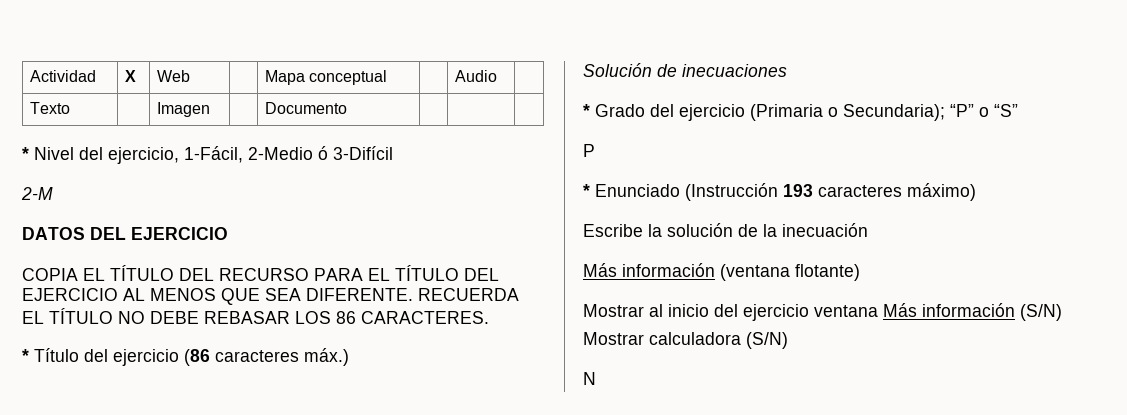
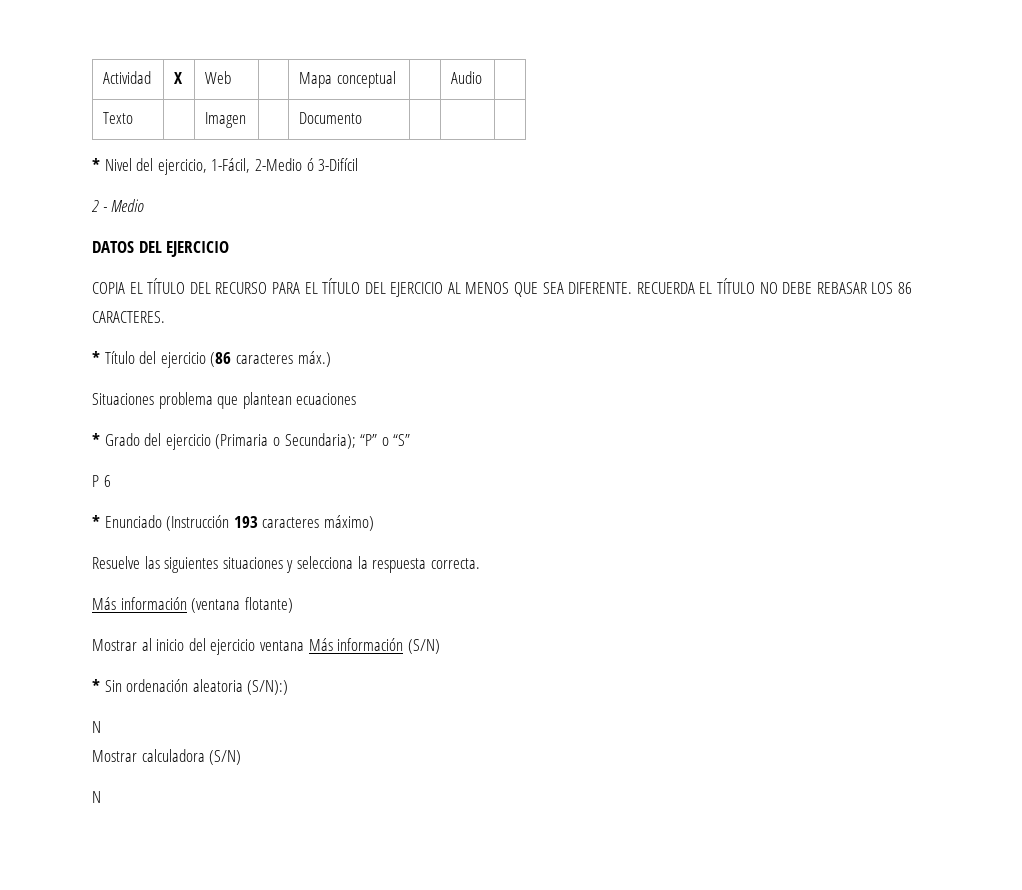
- 2-M
+ 2 - Medio
- Solución de inecuaciones
+ Situaciones problema que plantean ecuaciones
- P
+ P 6
- Escribe la solución de la inecuación
+ Resuelve las siguientes situaciones y selecciona la respuesta correcta.
+ * Sin ordenación aleatoria (S/N):)
+ N

